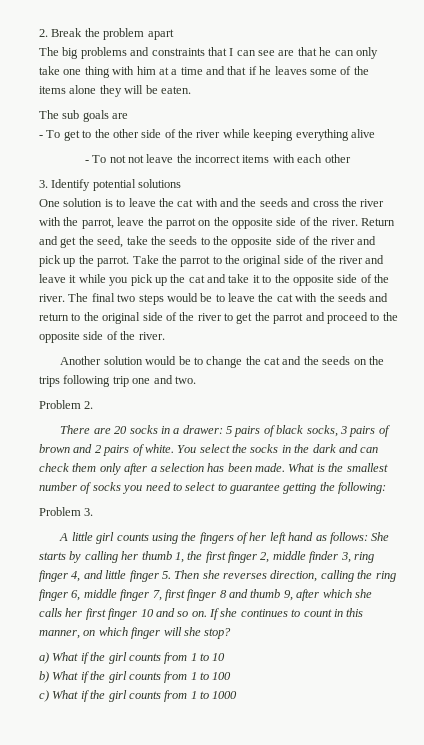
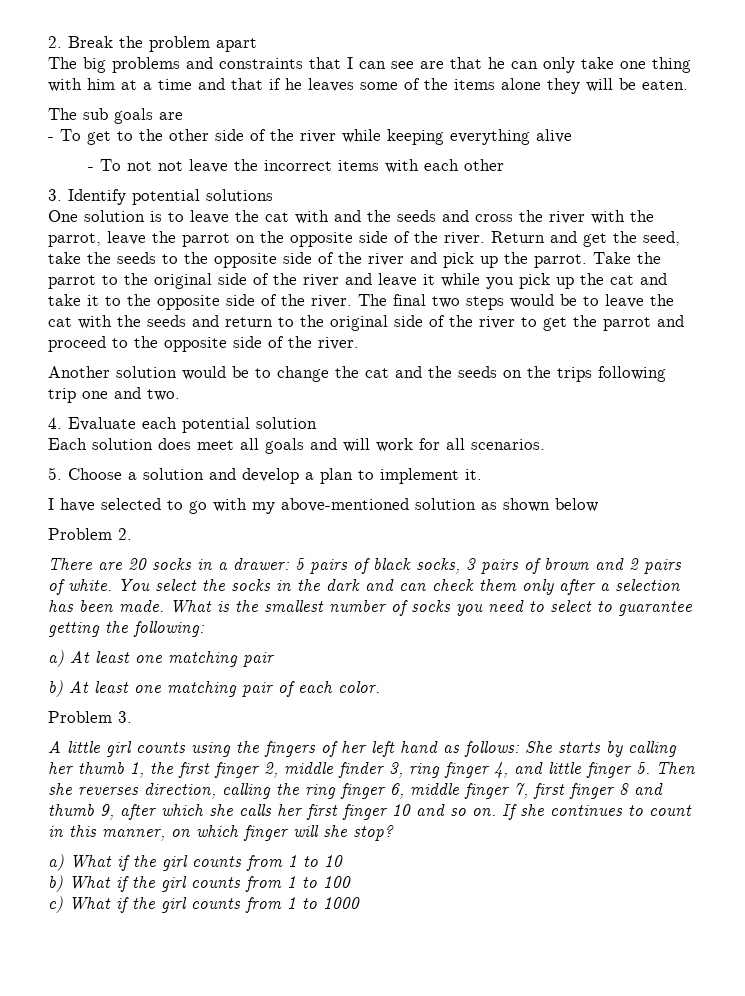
+ 4. Evaluate each potential solution
+ Each solution does meet all goals and will work for all scenarios.
+ 5. Choose a solution and develop a plan to implement it.
+ I have selected to go with my above-mentioned solution as shown below
+ a) At least one matching pair
+ b) At least one matching pair of each color.

